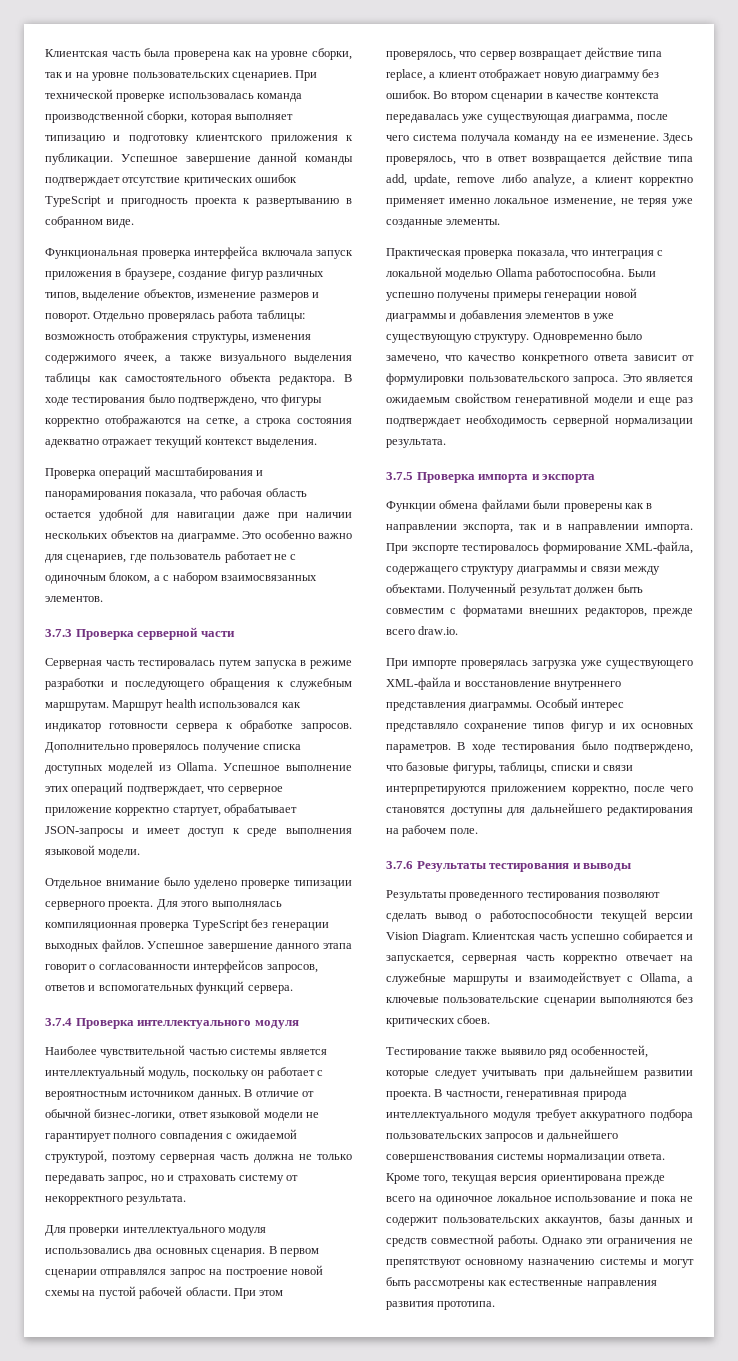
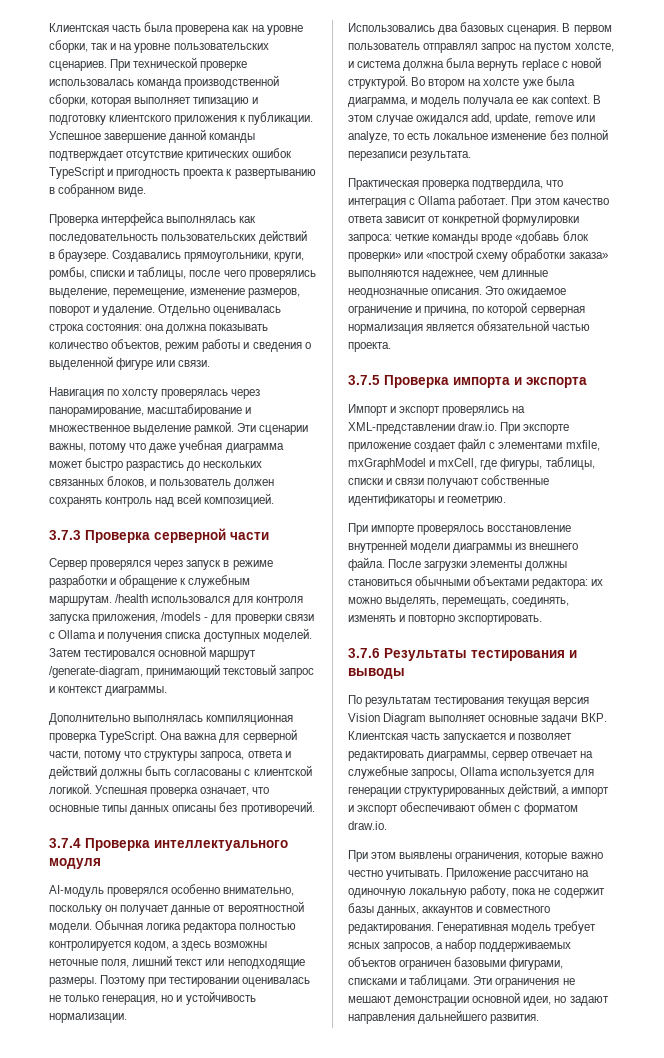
- Функциональная проверка интерфейса включала запуск приложения в браузере, создание фигур различных типов, выделение объектов, изменение размеров и поворот. Отдельно проверялась работа таблицы: возможность отображения структуры, изменения содержимого ячеек, а также визуального выделения таблицы как самостоятельного объекта редактора. В ходе тестирования было подтверждено, что фигуры корректно отображаются на сетке, а строка состояния адекватно отражает текущий контекст выделения.
- Проверка операций масштабирования и панорамирования показала, что рабочая область остается удобной для навигации даже при наличии нескольких объектов на диаграмме. Это особенно важно для сценариев, где пользователь работает не с одиночным блоком, а с набором взаимосвязанных элементов.
+ Проверка интерфейса выполнялась как последовательность пользовательских действий в браузере. Создавались прямоугольники, круги, ромбы, списки и таблицы, после чего проверялись выделение, перемещение, изменение размеров, поворот и удаление. Отдельно оценивалась строка состояния: она должна показывать количество объектов, режим работы и сведения о выделенной фигуре или связи.
+ Навигация по холсту проверялась через панорамирование, масштабирование и множественное выделение рамкой. Эти сценарии важны, потому что даже учебная диаграмма может быстро разрастись до нескольких связанных блоков, и пользователь должен сохранять контроль над всей композицией.
- Серверная часть тестировалась путем запуска в режиме разработки и последующего обращения к служебным маршрутам.
+ Сервер проверялся через запуск в режиме разработки и обращение к служебным маршрутам.
- Маршрут health использовался как индикатор готовности сервера к обработке запросов. Дополнительно проверялось получение списка доступных моделей из Ollama. Успешное выполнение этих операций подтверждает, что серверное приложение корректно стартует, обрабатывает JSON-запросы и имеет доступ к среде выполнения языковой модели.
- Отдельное внимание было уделено проверке типизации серверного проекта. Для этого выполнялась компиляционная проверка TypeScript без генерации выходных файлов. Успешное завершение данного этапа говорит о согласованности интерфейсов запросов, ответов и вспомогательных функций сервера.
+ /health использовался для контроля запуска приложения, /models - для проверки связи с Ollama и получения списка доступных моделей. Затем тестировался основной маршрут /generate-diagram, принимающий текстовый запрос и контекст диаграммы.
+ Дополнительно выполнялась компиляционная проверка TypeScript. Она важна для серверной части, потому что структуры запроса, ответа и действий должны быть согласованы с клиентской логикой. Успешная проверка означает, что основные типы данных описаны без противоречий.
  3.7.4 Проверка интеллектуального модуля
- Наиболее чувствительной частью системы является интеллектуальный модуль, поскольку он работает с вероятностным источником данных. В отличие от обычной бизнес-логики, ответ языковой модели не гарантирует полного совпадения с ожидаемой структурой, поэтому серверная часть должна не только передавать запрос, но и страховать систему от некорректного результата.
- Для проверки интеллектуального модуля использовались два основных сценария. В первом сценарии отправлялся запрос на построение новой схемы на пустой рабочей области. При этом проверялось, что сервер возвращает действие типа replace, а клиент отображает новую диаграмму без ошибок. Во втором сценарии в качестве контекста передавалась уже существующая диаграмма, после чего система получала команду на ее изменение. Здесь проверялось, что в ответ возвращается действие типа add, update, remove либо analyze, а клиент корректно применяет именно локальное изменение, не теряя уже созданные элементы.
+ AI-модуль проверялся особенно внимательно, поскольку он получает данные от вероятностной модели. Обычная логика редактора полностью контролируется кодом, а здесь возможны неточные поля, лишний текст или неподходящие размеры. Поэтому при тестировании оценивалась не только генерация, но и устойчивость нормализации.
+ Использовались два базовых сценария. В первом пользователь отправлял запрос на пустом холсте, и система должна была вернуть replace с новой структурой. Во втором на холсте уже была диаграмма, и модель получала ее как context. В этом случае ожидался add, update, remove или analyze, то есть локальное изменение без полной перезаписи результата.
- Практическая проверка показала, что интеграция с локальной моделью Ollama работоспособна. Были успешно получены примеры генерации новой диаграммы и добавления элементов в уже существующую структуру. Одновременно было замечено, что качество конкретного ответа зависит от формулировки пользовательского запроса. Это является ожидаемым свойством генеративной модели и еще раз подтверждает необходимость серверной нормализации результата.
+ Практическая проверка подтвердила, что интеграция с Ollama работает. При этом качество ответа зависит от конкретной формулировки запроса: четкие команды вроде «добавь блок проверки» или «построй схему обработки заказа» выполняются надежнее, чем длинные неоднозначные описания. Это ожидаемое ограничение и причина, по которой серверная нормализация является обязательной частью проекта.
- Функции обмена файлами были проверены как в направлении экспорта, так и в направлении импорта. При экспорте тестировалось формирование XML-файла, содержащего структуру диаграммы и связи между объектами. Полученный результат должен быть совместим с форматами внешних редакторов, прежде всего draw.io.
- При импорте проверялась загрузка уже существующего XML-файла и восстановление внутреннего представления диаграммы. Особый интерес представляло сохранение типов фигур и их основных параметров. В ходе тестирования было подтверждено, что базовые фигуры, таблицы, списки и связи интерпретируются приложением корректно, после чего становятся доступны для дальнейшего редактирования на рабочем поле.
+ Импорт и экспорт проверялись на XML-представлении draw.io. При экспорте приложение создает файл с элементами mxfile, mxGraphModel и mxCell, где фигуры, таблицы, списки и связи получают собственные идентификаторы и геометрию.
+ При импорте проверялось восстановление внутренней модели диаграммы из внешнего файла. После загрузки элементы должны становиться обычными объектами редактора: их можно выделять, перемещать, соединять, изменять и повторно экспортировать.
- Результаты проведенного тестирования позволяют сделать вывод о работоспособности текущей версии Vision Diagram. Клиентская часть успешно собирается и запускается, серверная часть корректно отвечает на служебные маршруты и взаимодействует с Ollama, а ключевые пользовательские сценарии выполняются без критических сбоев.
- Тестирование также выявило ряд особенностей, которые следует учитывать при дальнейшем развитии проекта. В частности, генеративная природа интеллектуального модуля требует аккуратного подбора пользовательских запросов и дальнейшего совершенствования системы нормализации ответа. Кроме того, текущая версия ориентирована прежде всего на одиночное локальное использование и пока не содержит пользовательских аккаунтов, базы данных и средств совместной работы. Однако эти ограничения не препятствуют основному назначению системы и могут быть рассмотрены как естественные направления развития прототипа.
+ По результатам тестирования текущая версия Vision Diagram выполняет основные задачи ВКР. Клиентская часть запускается и позволяет редактировать диаграммы, сервер отвечает на служебные запросы, Ollama используется для генерации структурированных действий, а импорт и экспорт обеспечивают обмен с форматом draw.io.
+ При этом выявлены ограничения, которые важно честно учитывать. Приложение рассчитано на одиночную локальную работу, пока не содержит базы данных, аккаунтов и совместного редактирования. Генеративная модель требует ясных запросов, а набор поддерживаемых объектов ограничен базовыми фигурами, списками и таблицами. Эти ограничения не мешают демонстрации основной идеи, но задают направления дальнейшего развития.

